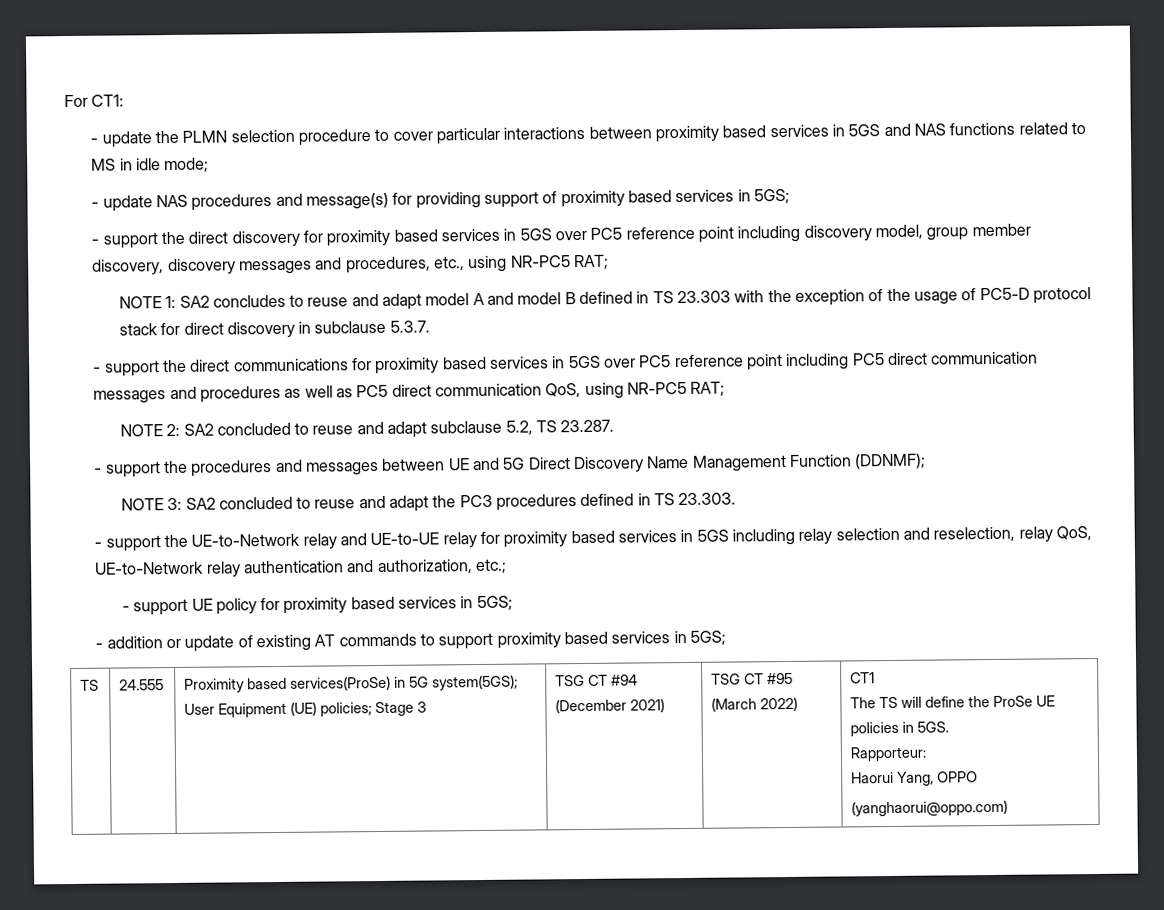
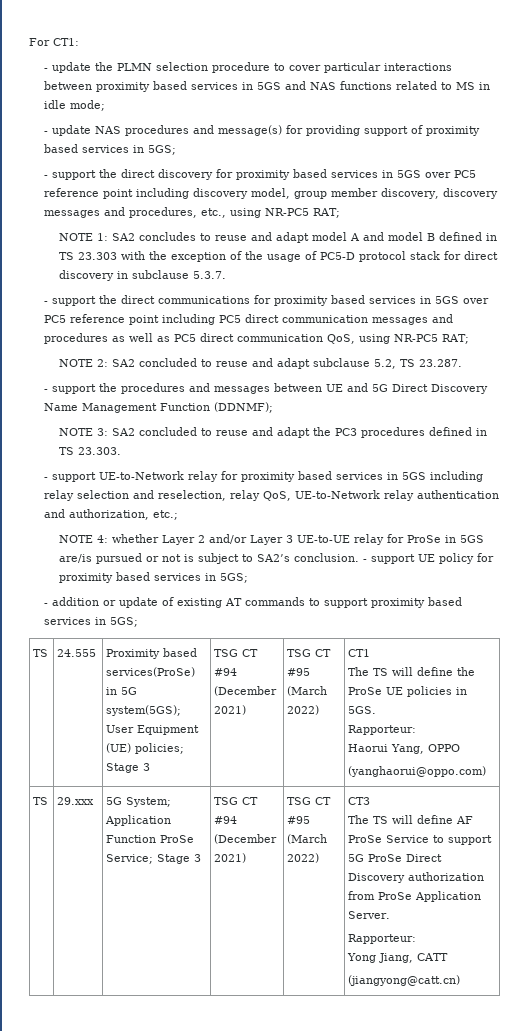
- - support the UE-to-Network relay and UE-to-UE relay for proximity based services in 5GS including relay selection and reselection, relay QoS, UE-to-Network relay authentication and authorization, etc.;
+ - support UE-to-Network relay for proximity based services in 5GS including relay selection and reselection, relay QoS, UE-to-Network relay authentication and authorization, etc.;
+ NOTE 4: whether Layer 2 and/or Layer 3 UE-to-UE relay for ProSe in 5GS are/is pursued or not is subject to SA2’s conclusion.
+ TS | 29.xxx | 5G System; Application Function ProSe Service; Stage 3 | TSG CT #94 (December 2021) | TSG CT #95 (March 2022) | CT3
+ The TS will define AF ProSe Service to support 5G ProSe Direct Discovery authorization from ProSe Application Server.
+ Rapporteur:
+ Yong Jiang, CATT
+ (jiangyong@catt.cn)

